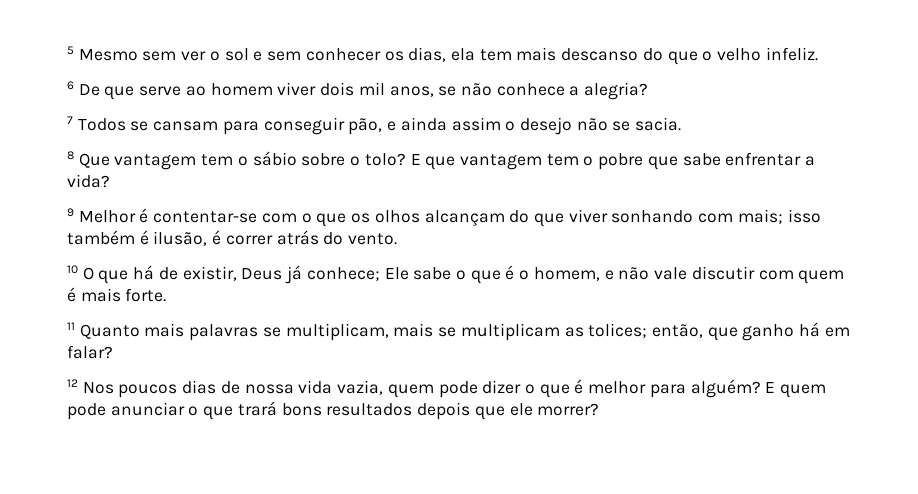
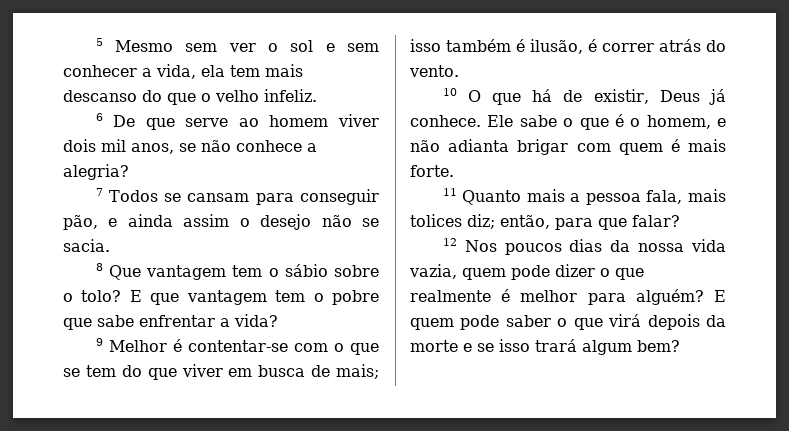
- 5 Mesmo sem ver o sol e sem conhecer os dias, ela tem mais descanso do que o velho infeliz.
+ 5 Mesmo sem ver o sol e sem conhecer a vida, ela tem mais descanso do que o velho infeliz.
- 9 Melhor é contentar-se com o que os olhos alcançam do que viver sonhando com mais; isso também é ilusão, é correr atrás do vento.
+ 9 Melhor é contentar-se com o que se tem do que viver em busca de mais; isso também é ilusão, é correr atrás do vento.
- 10 O que há de existir, Deus já conhece; Ele sabe o que é o homem, e não vale discutir com quem é mais forte.
+ 10 O que há de existir, Deus já conhece. Ele sabe o que é o homem, e não adianta brigar com quem é mais forte.
- 11 Quanto mais palavras se multiplicam, mais se multiplicam as tolices; então, que ganho há em falar?
+ 11 Quanto mais a pessoa fala, mais tolices diz; então, para que falar?
- 12 Nos poucos dias de nossa vida vazia, quem pode dizer o que é melhor para alguém?
+ 12 Nos poucos dias da nossa vida vazia, quem pode dizer o que realmente é melhor para alguém?
- E quem pode anunciar o que trará bons resultados depois que ele morrer?
+ E quem pode saber o que virá depois da morte e se isso trará algum bem?

